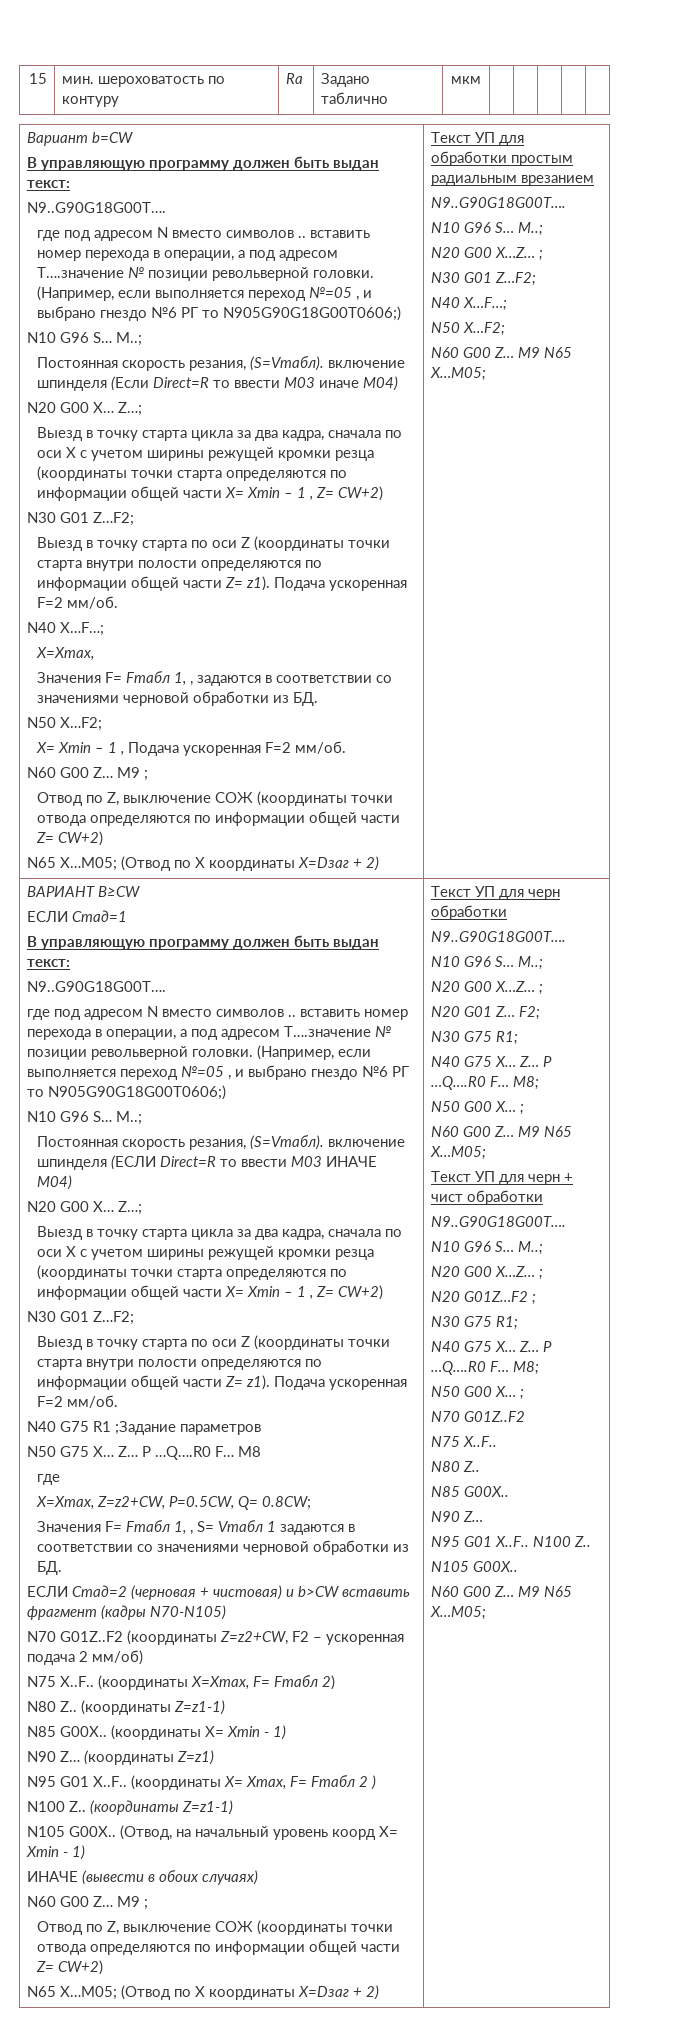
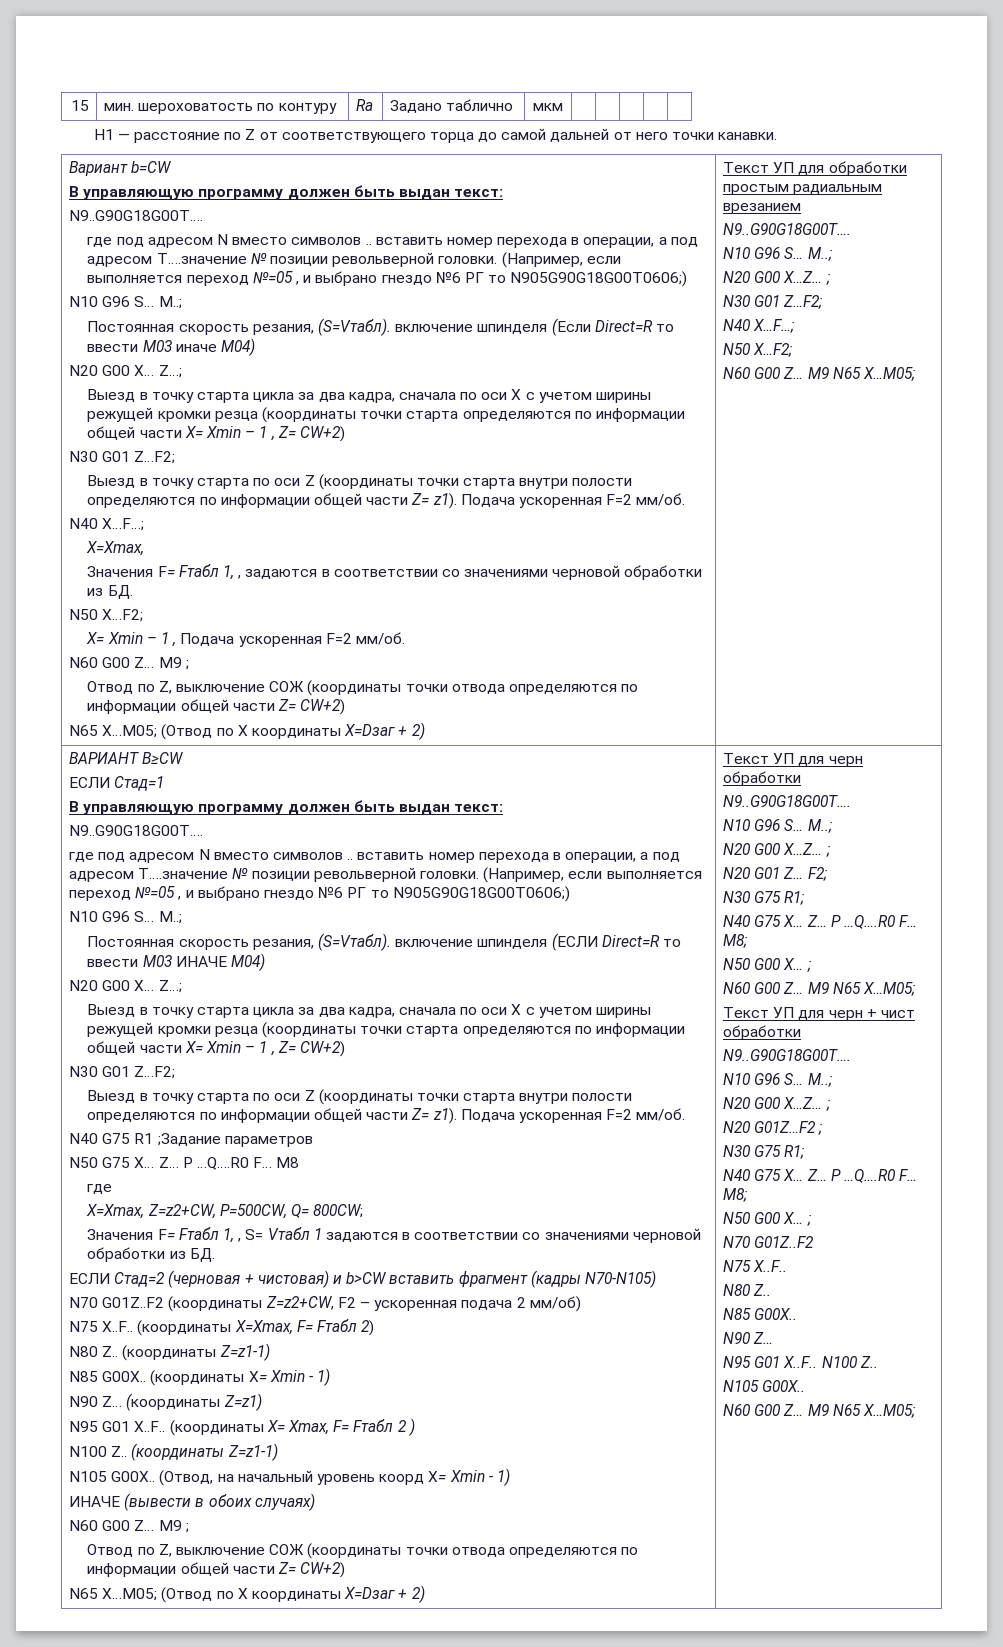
+ H1 — расстояние по Z от соответствующего торца до самой дальней от него точки канавки.
- X=Xmax, Z=z2+CW, P=0.5CW, Q= 0.8CW;
+ X=Xmax, Z=z2+CW, P=500CW, Q= 800CW;

